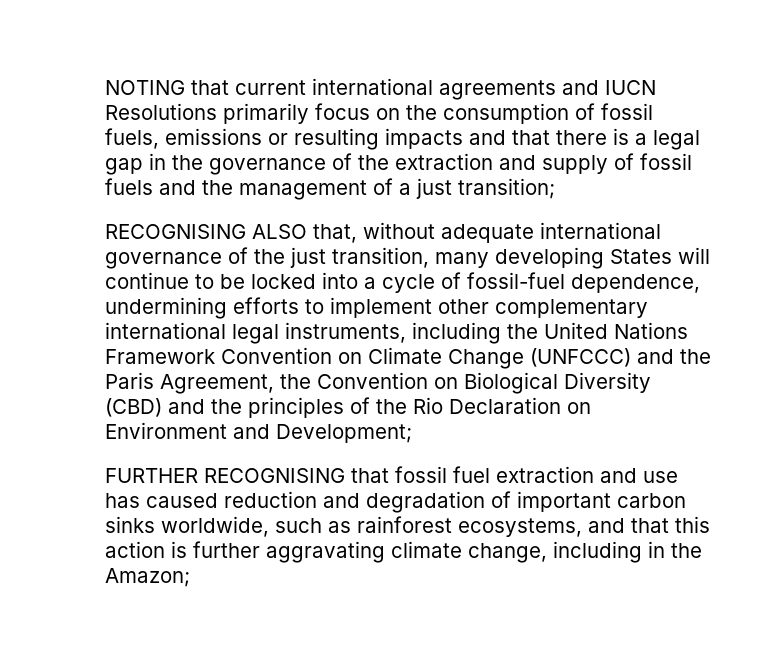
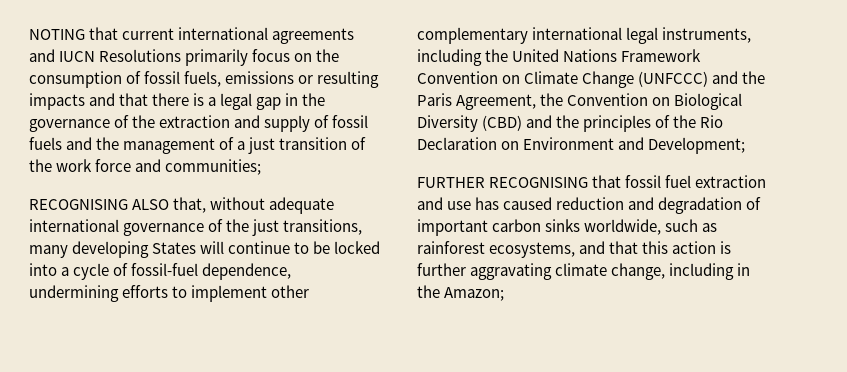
- NOTING that current international agreements and IUCN Resolutions primarily focus on the consumption of fossil fuels, emissions or resulting impacts and that there is a legal gap in the governance of the extraction and supply of fossil fuels and the management of a just transition;
+ NOTING that current international agreements and IUCN Resolutions primarily focus on the consumption of fossil fuels, emissions or resulting impacts and that there is a legal gap in the governance of the extraction and supply of fossil fuels and the management of a just transition of the work force and communities;
- RECOGNISING ALSO that, without adequate international governance of the just transition, many developing States will continue to be locked into a cycle of fossil-fuel dependence, undermining efforts to implement other complementary international legal instruments, including the United Nations Framework Convention on Climate Change (UNFCCC) and the Paris Agreement, the Convention on Biological Diversity (CBD) and the principles of the Rio Declaration on Environment and Development;
+ RECOGNISING ALSO that, without adequate international governance of the just transitions, many developing States will continue to be locked into a cycle of fossil-fuel dependence, undermining efforts to implement other complementary international legal instruments, including the United Nations Framework Convention on Climate Change (UNFCCC) and the Paris Agreement, the Convention on Biological Diversity (CBD) and the principles of the Rio Declaration on Environment and Development;

